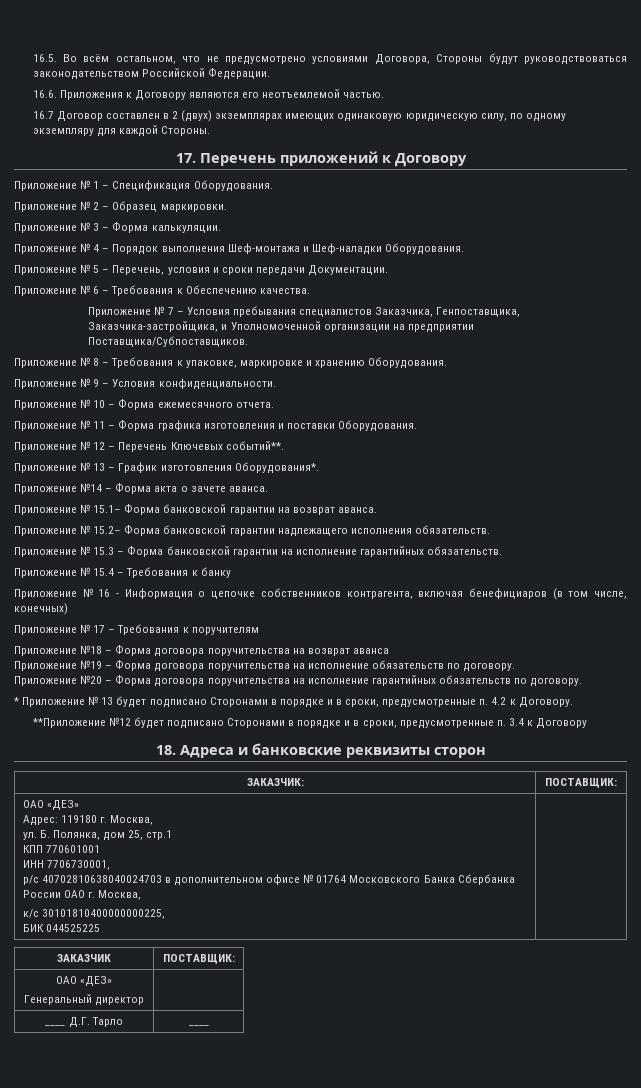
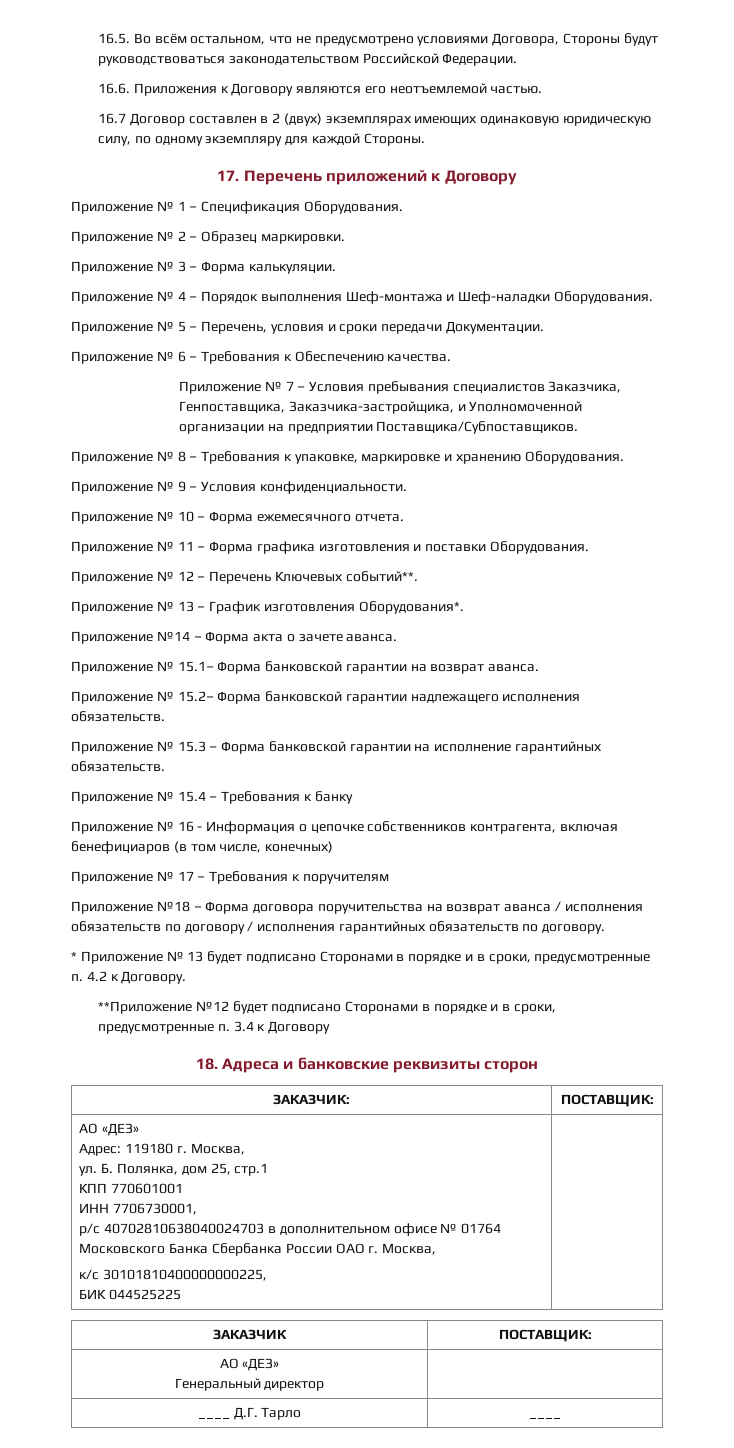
- Приложение №18 – Форма договора поручительства на возврат аванса
- Приложение №19 – Форма договора поручительства на исполнение обязательств по договору.
- Приложение №20 – Форма договора поручительства на исполнение гарантийных обязательств по договору.
+ Приложение №18 – Форма договора поручительства на возврат аванса / исполнения обязательств по договору / исполнения гарантийных обязательств по договору.
  ЗАКАЗЧИК: | ПОСТАВЩИК:
- ОАО «ДЕЗ»
+ АО «ДЕЗ»
  ЗАКАЗЧИК | ПОСТАВЩИК:
- ОАО «ДЕЗ»
+ АО «ДЕЗ»

